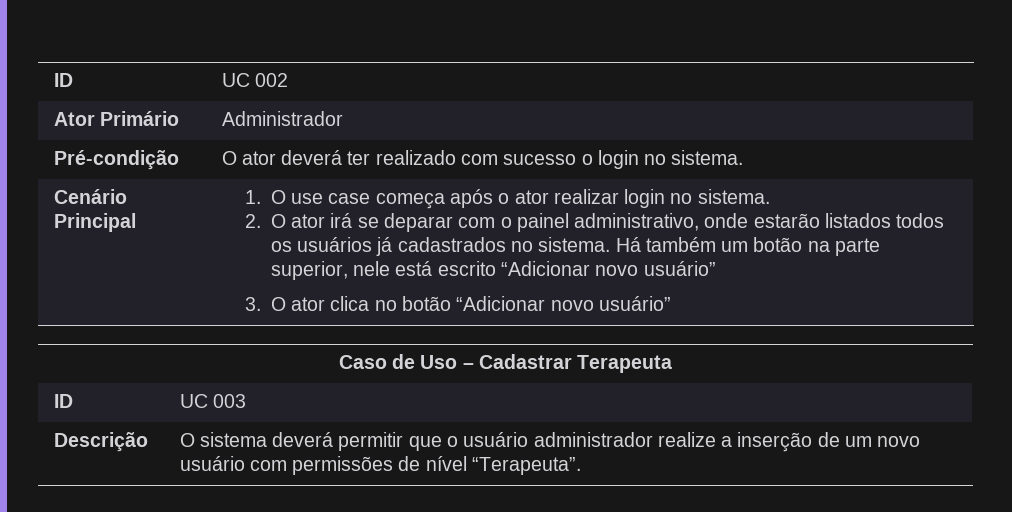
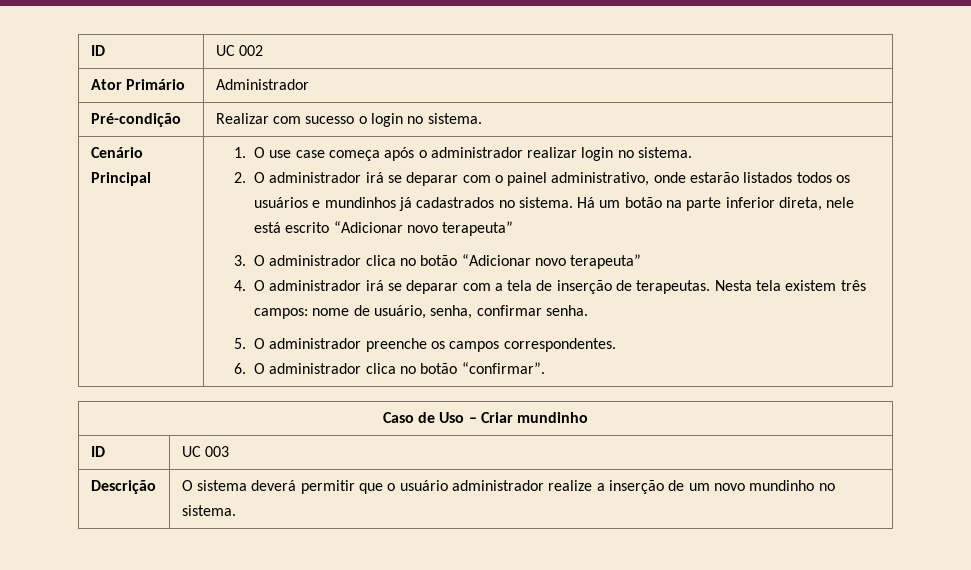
- Pré-condição | O ator deverá ter realizado com sucesso o login no sistema.
+ Pré-condição | Realizar com sucesso o login no sistema.
- 1. O use case começa após o ator realizar login no sistema.
+ 1. O use case começa após o administrador realizar login no sistema.
- 2. O ator irá se deparar com o painel administrativo, onde estarão listados todos os usuários já cadastrados no sistema.
+ 2. O administrador irá se deparar com o painel administrativo, onde estarão listados todos os usuários e mundinhos já cadastrados no sistema.
- Há também um botão na parte superior, nele está escrito “Adicionar novo usuário”
+ Há um botão na parte inferior direta, nele está escrito “Adicionar novo terapeuta”
- 3. O ator clica no botão “Adicionar novo usuário”
+ 3. O administrador clica no botão “Adicionar novo terapeuta”
+ 4. O administrador irá se deparar com a tela de inserção de terapeutas. Nesta tela existem três campos: nome de usuário, senha, confirmar senha.
+ 5. O administrador preenche os campos correspondentes.
+ 6. O administrador clica no botão “confirmar”.
- Caso de Uso – Cadastrar Terapeuta
+ Caso de Uso – Criar mundinho
- Descrição | O sistema deverá permitir que o usuário administrador realize a inserção de um novo usuário com permissões de nível “Terapeuta”.
+ Descrição | O sistema deverá permitir que o usuário administrador realize a inserção de um novo mundinho no sistema.

